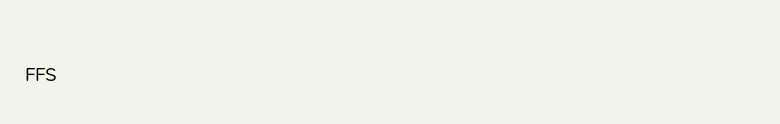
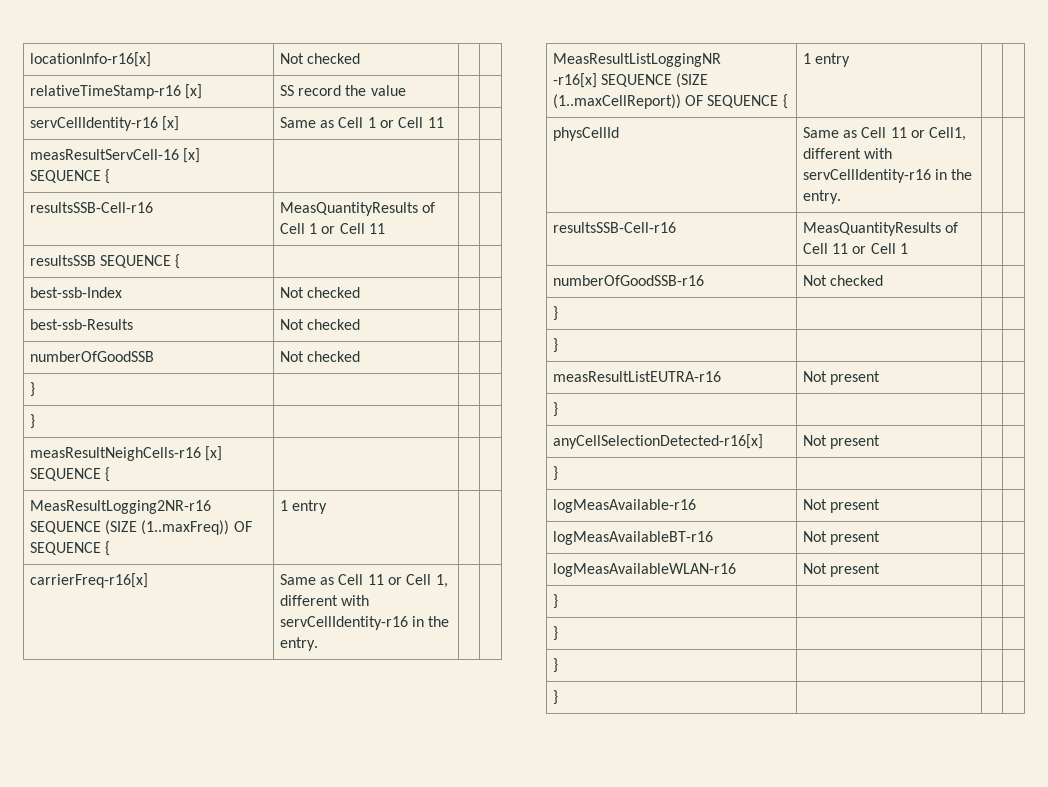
- FFS
+ locationInfo-r16[x] | Not checked | |
+ relativeTimeStamp-r16 [x] | SS record the value | |
+ servCellIdentity-r16 [x] | Same as Cell 1 or Cell 11 | |
+ measResultServCell-16 [x] SEQUENCE { | | |
+ resultsSSB-Cell-r16 | MeasQuantityResults of Cell 1 or Cell 11 | |
+ resultsSSB SEQUENCE { | | |
+ best-ssb-Index | Not checked | |
+ best-ssb-Results | Not checked | |
+ numberOfGoodSSB | Not checked | |
+ } | | |
+ } | | |
+ measResultNeighCells-r16 [x] SEQUENCE { | | |
+ MeasResultLogging2NR-r16 SEQUENCE (SIZE (1..maxFreq)) OF SEQUENCE { | 1 entry | |
+ carrierFreq-r16[x] | Same as Cell 11 or Cell 1, different with servCellIdentity-r16 in the entry. | |
+ MeasResultListLoggingNR
+ -r16[x] SEQUENCE (SIZE (1..maxCellReport)) OF SEQUENCE { | 1 entry | |
+ physCellId | Same as Cell 11 or Cell1, different with servCellIdentity-r16 in the entry. | |
+ resultsSSB-Cell-r16 | MeasQuantityResults of Cell 11 or Cell 1 | |
+ numberOfGoodSSB-r16 | Not checked | |
+ } | | |
+ } | | |
+ measResultListEUTRA-r16 | Not present | |
+ } | | |
+ anyCellSelectionDetected-r16[x] | Not present | |
+ } | | |
+ logMeasAvailable-r16 | Not present | |
+ logMeasAvailableBT-r16 | Not present | |
+ logMeasAvailableWLAN-r16 | Not present | |
+ } | | |
+ } | | |
+ } | | |
+ } | | |

